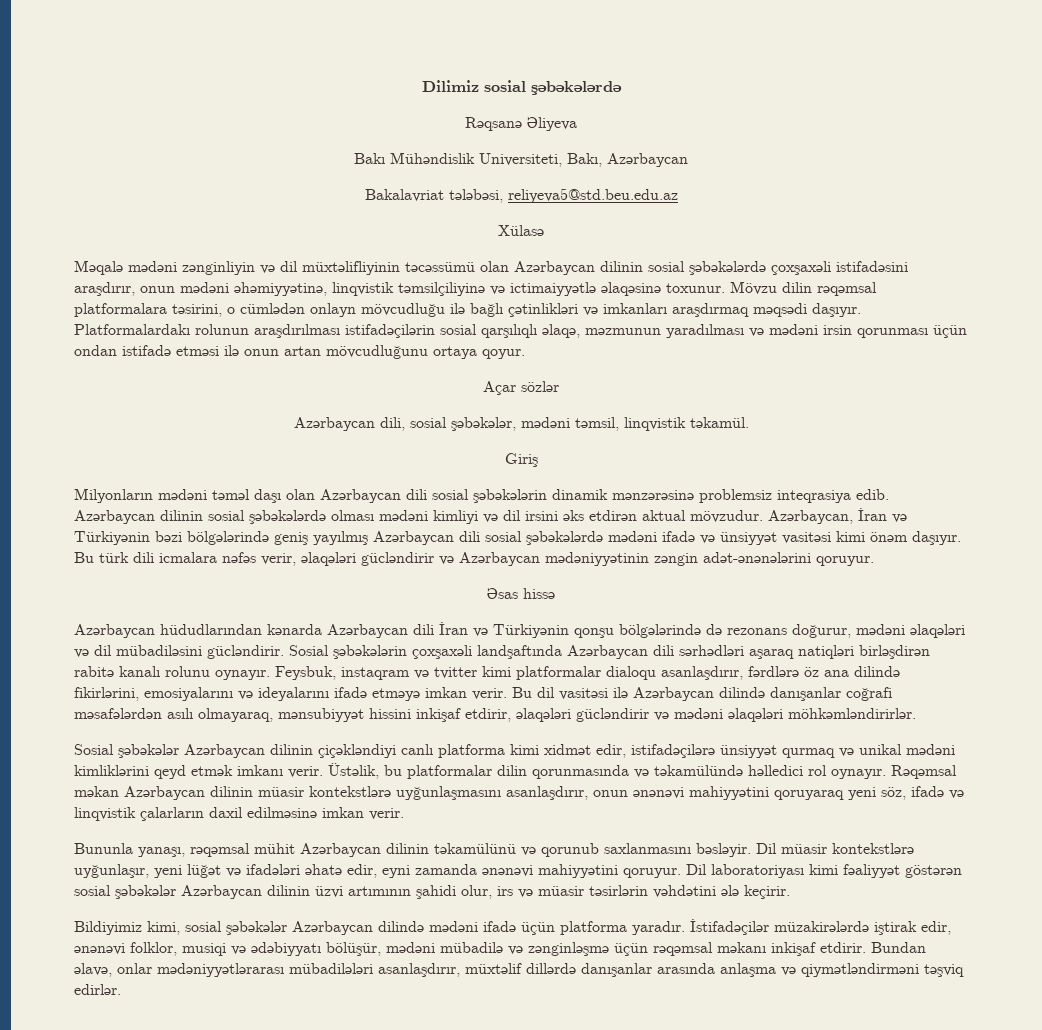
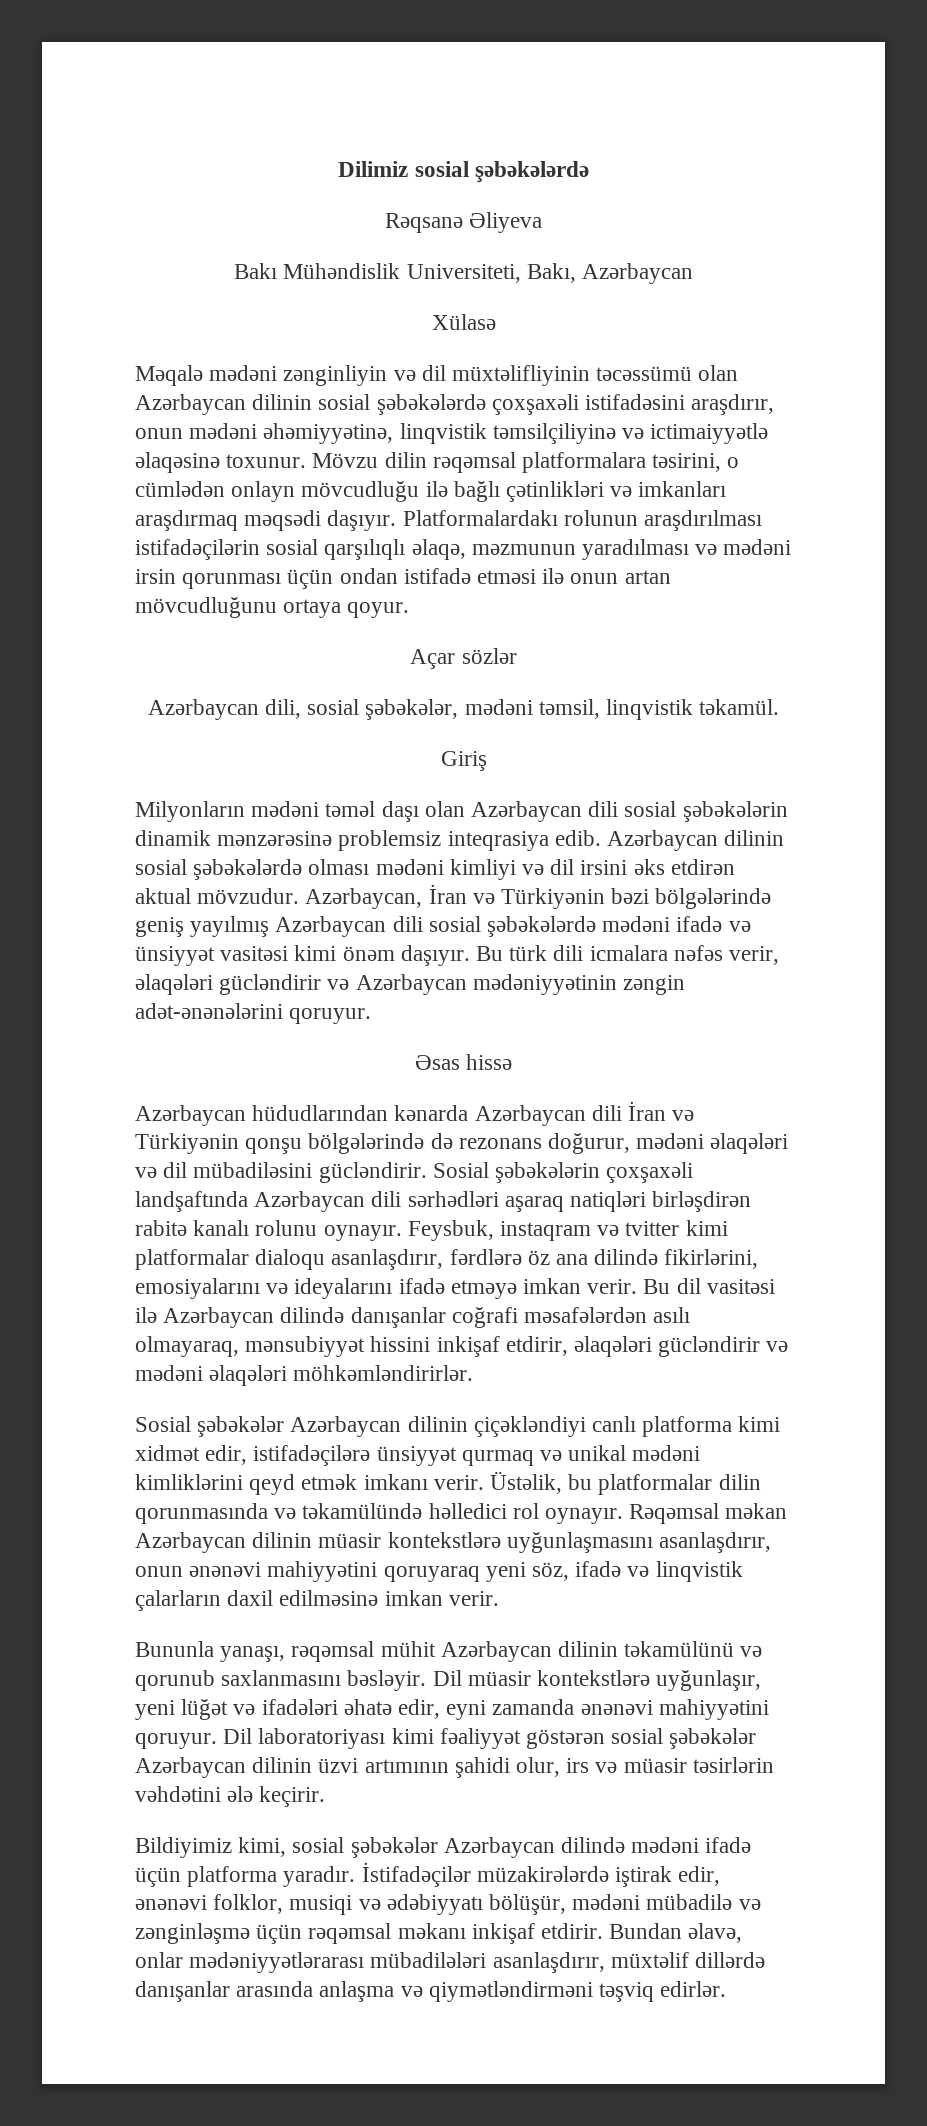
- Bakalavriat tələbəsi, reliyeva5@std.beu.edu.az

